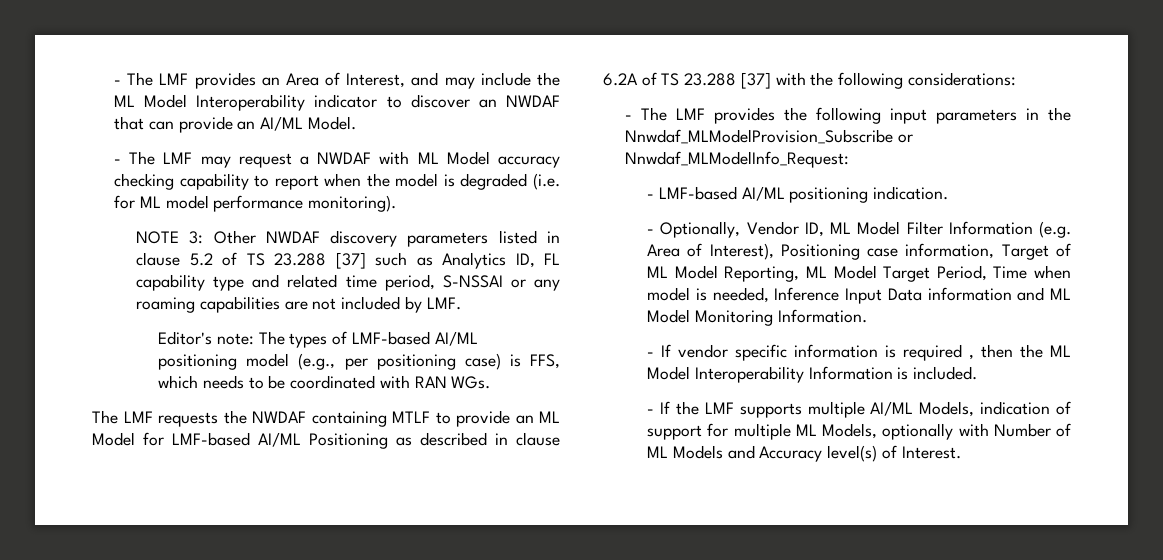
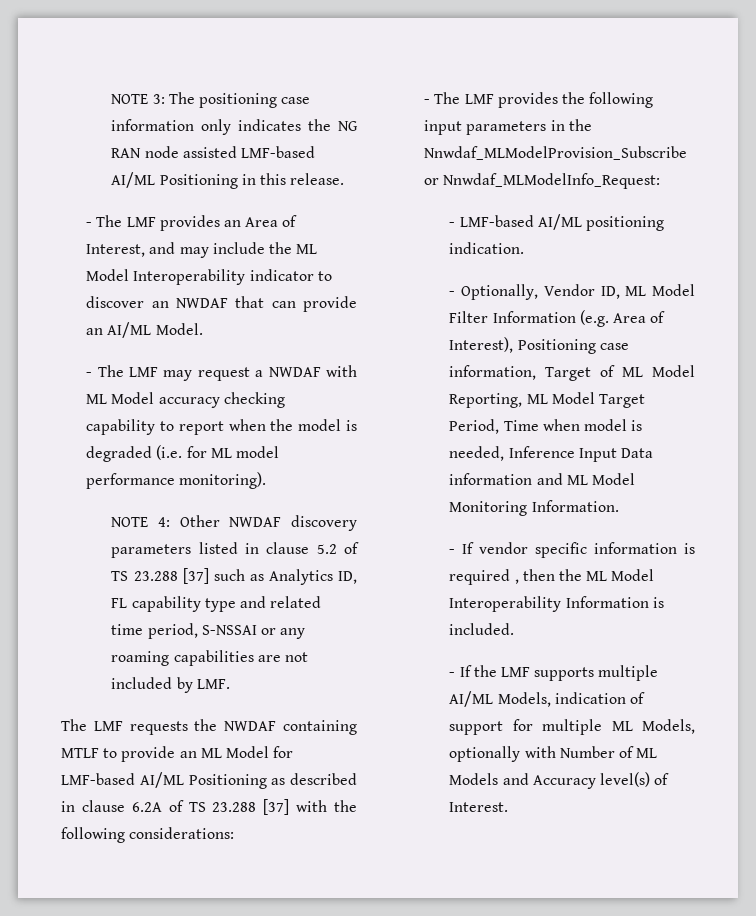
+ NOTE 3: The positioning case information only indicates the NG RAN node assisted LMF-based AI/ML Positioning in this release.
- NOTE 3: Other NWDAF discovery parameters listed in clause 5.2 of TS 23.288 [37] such as Analytics ID, FL capability type and related time period, S-NSSAI or any roaming capabilities are not included by LMF.
+ NOTE 4: Other NWDAF discovery parameters listed in clause 5.2 of TS 23.288 [37] such as Analytics ID, FL capability type and related time period, S-NSSAI or any roaming capabilities are not included by LMF.
- Editor's note: The types of LMF-based AI/ML positioning model (e.g., per positioning case) is FFS, which needs to be coordinated with RAN WGs.

